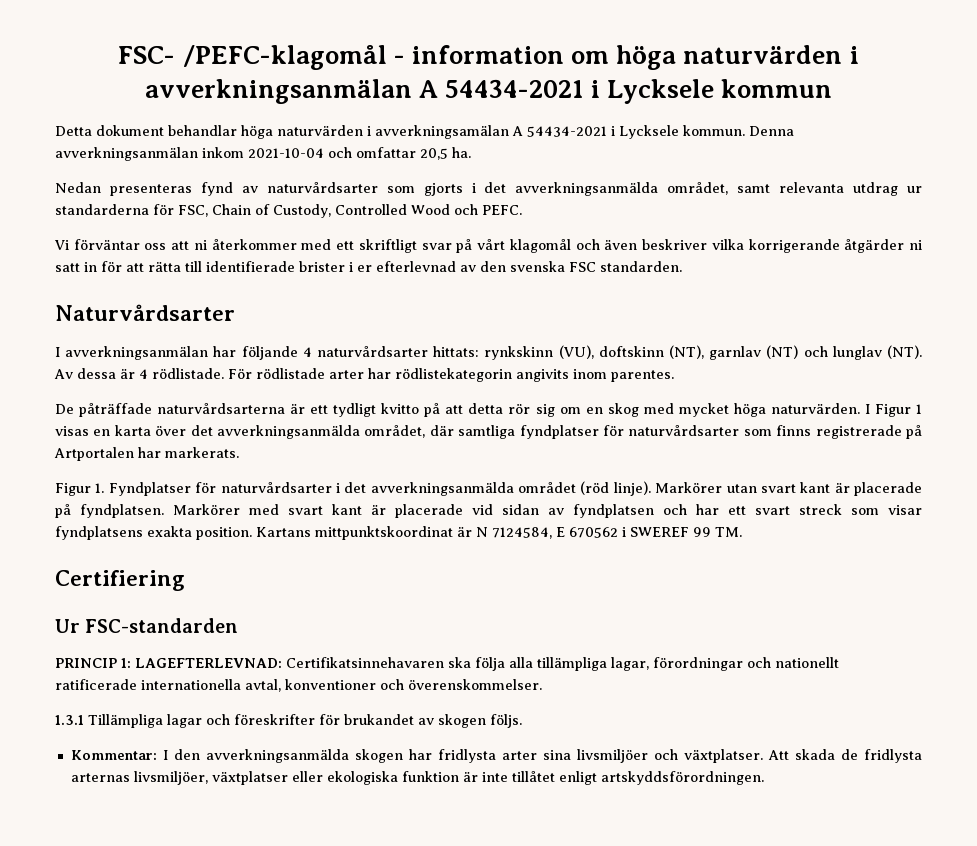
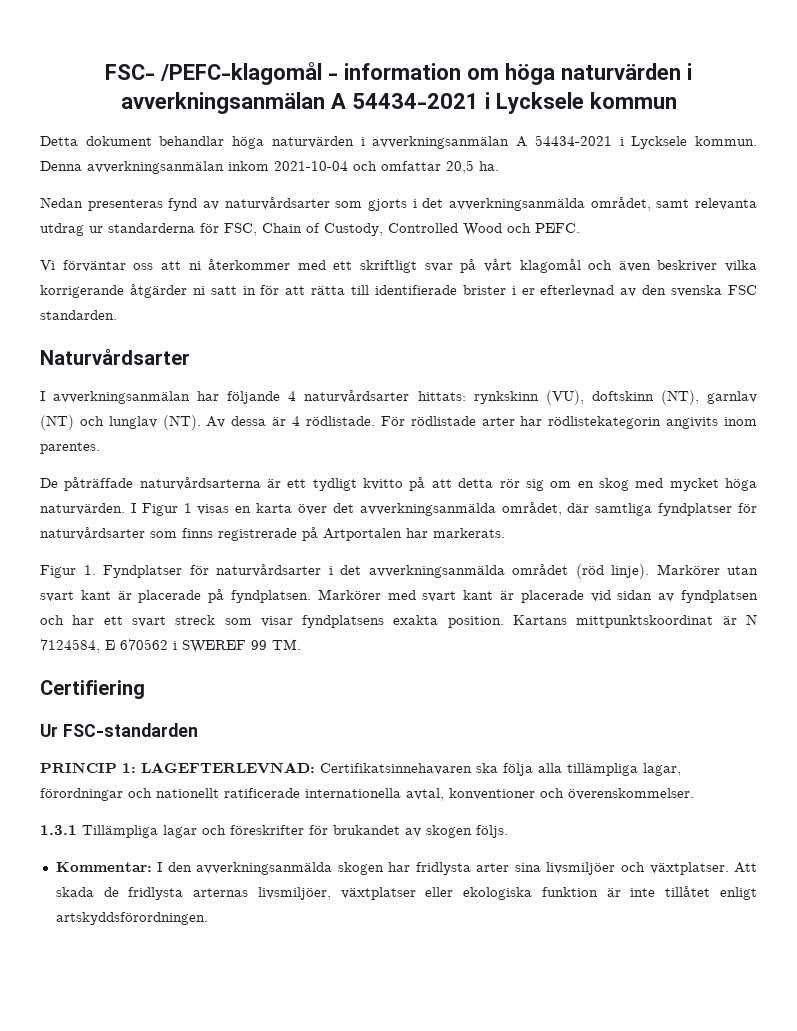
- Detta dokument behandlar höga naturvärden i avverkningsamälan A 54434-2021 i Lycksele kommun.
+ Detta dokument behandlar höga naturvärden i avverkningsanmälan A 54434-2021 i Lycksele kommun.

